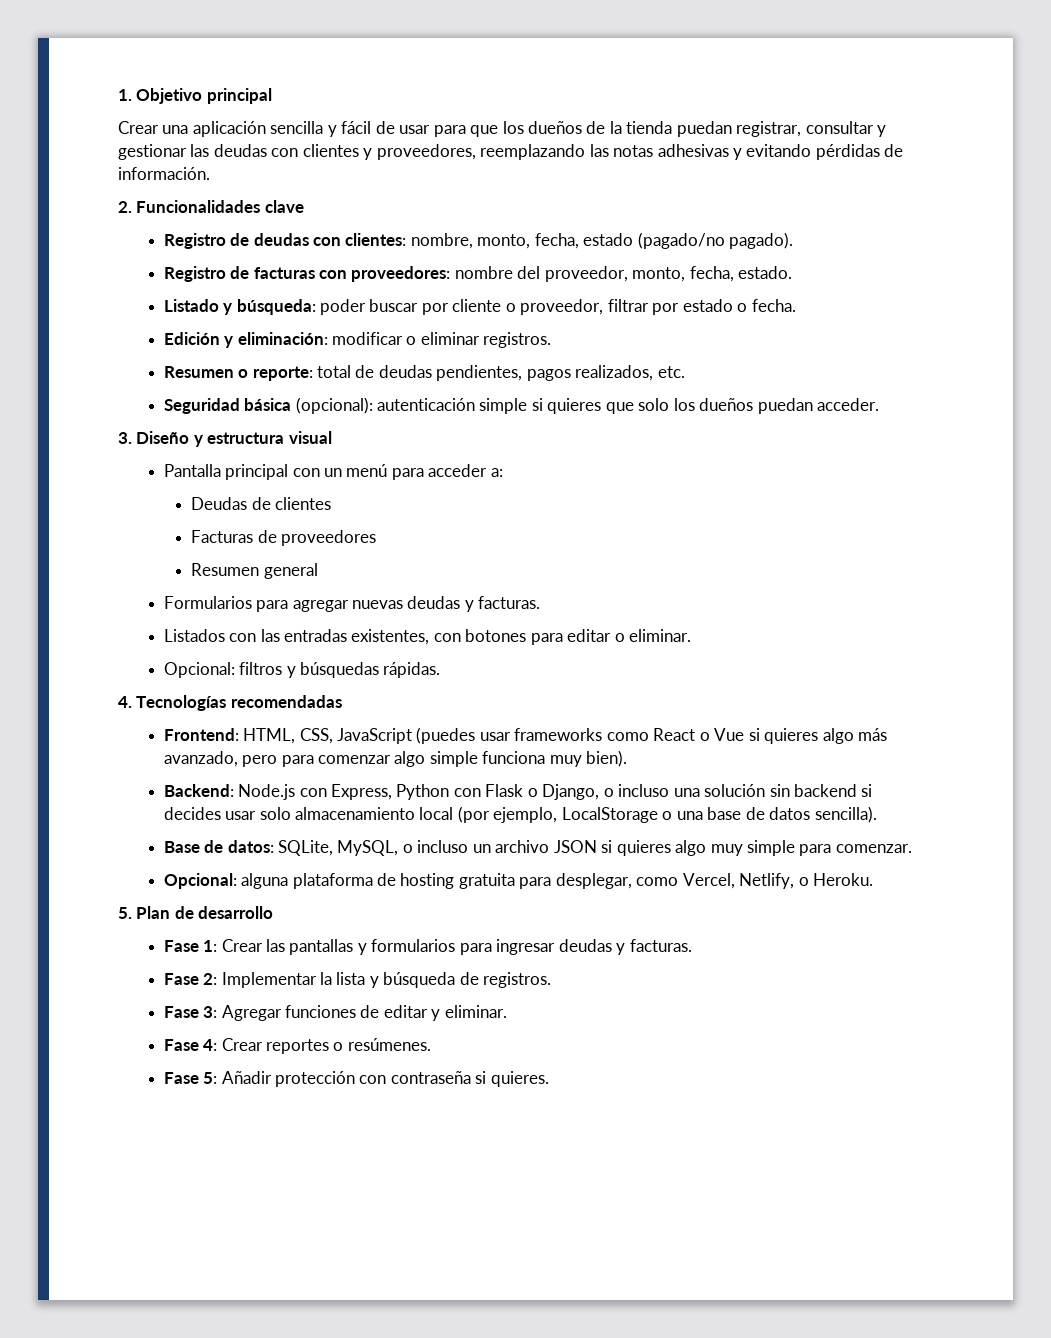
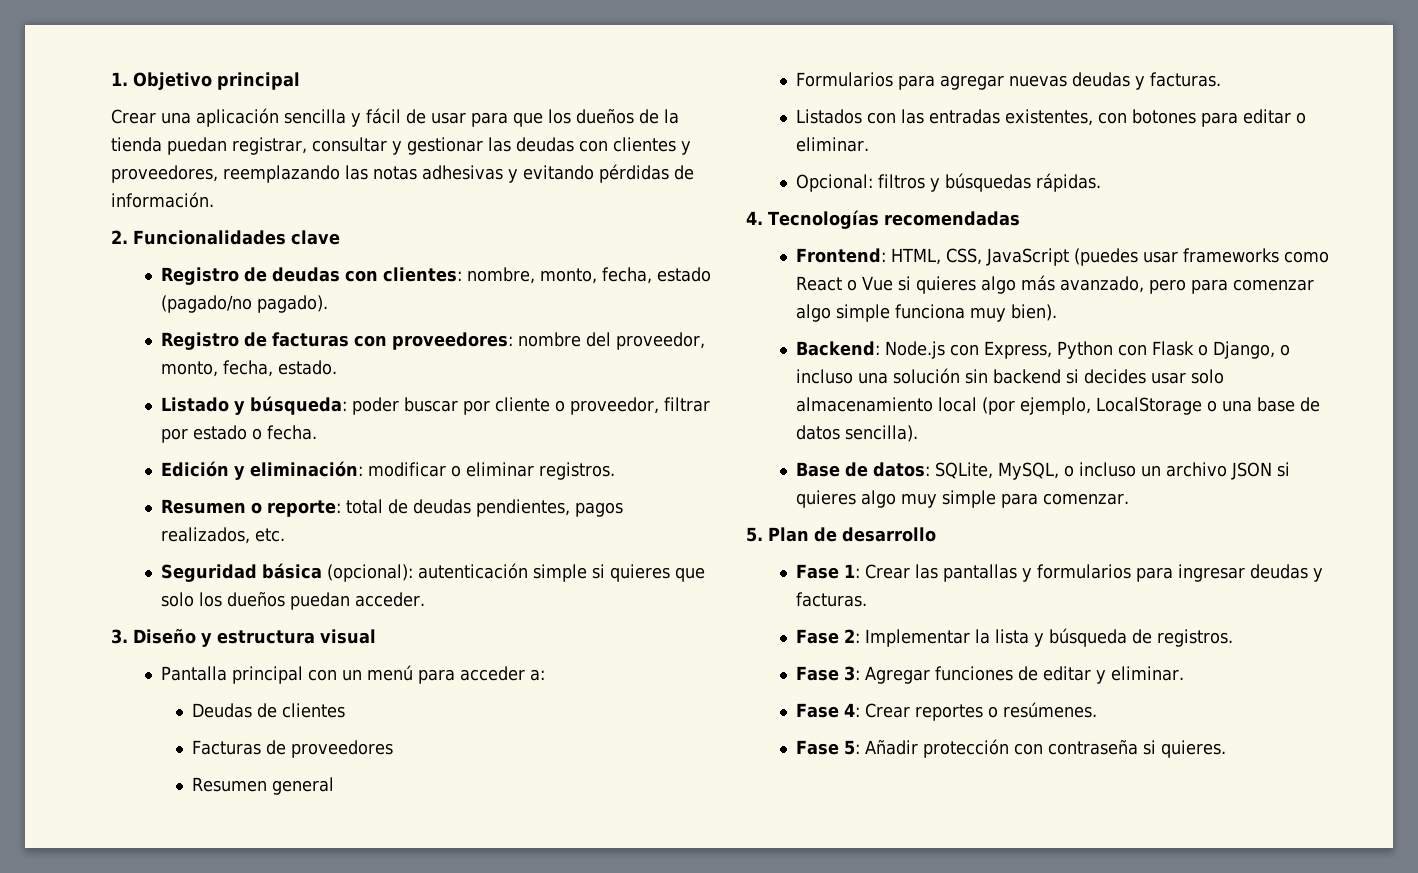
- Opcional: alguna plataforma de hosting gratuita para desplegar, como Vercel, Netlify, o Heroku.

